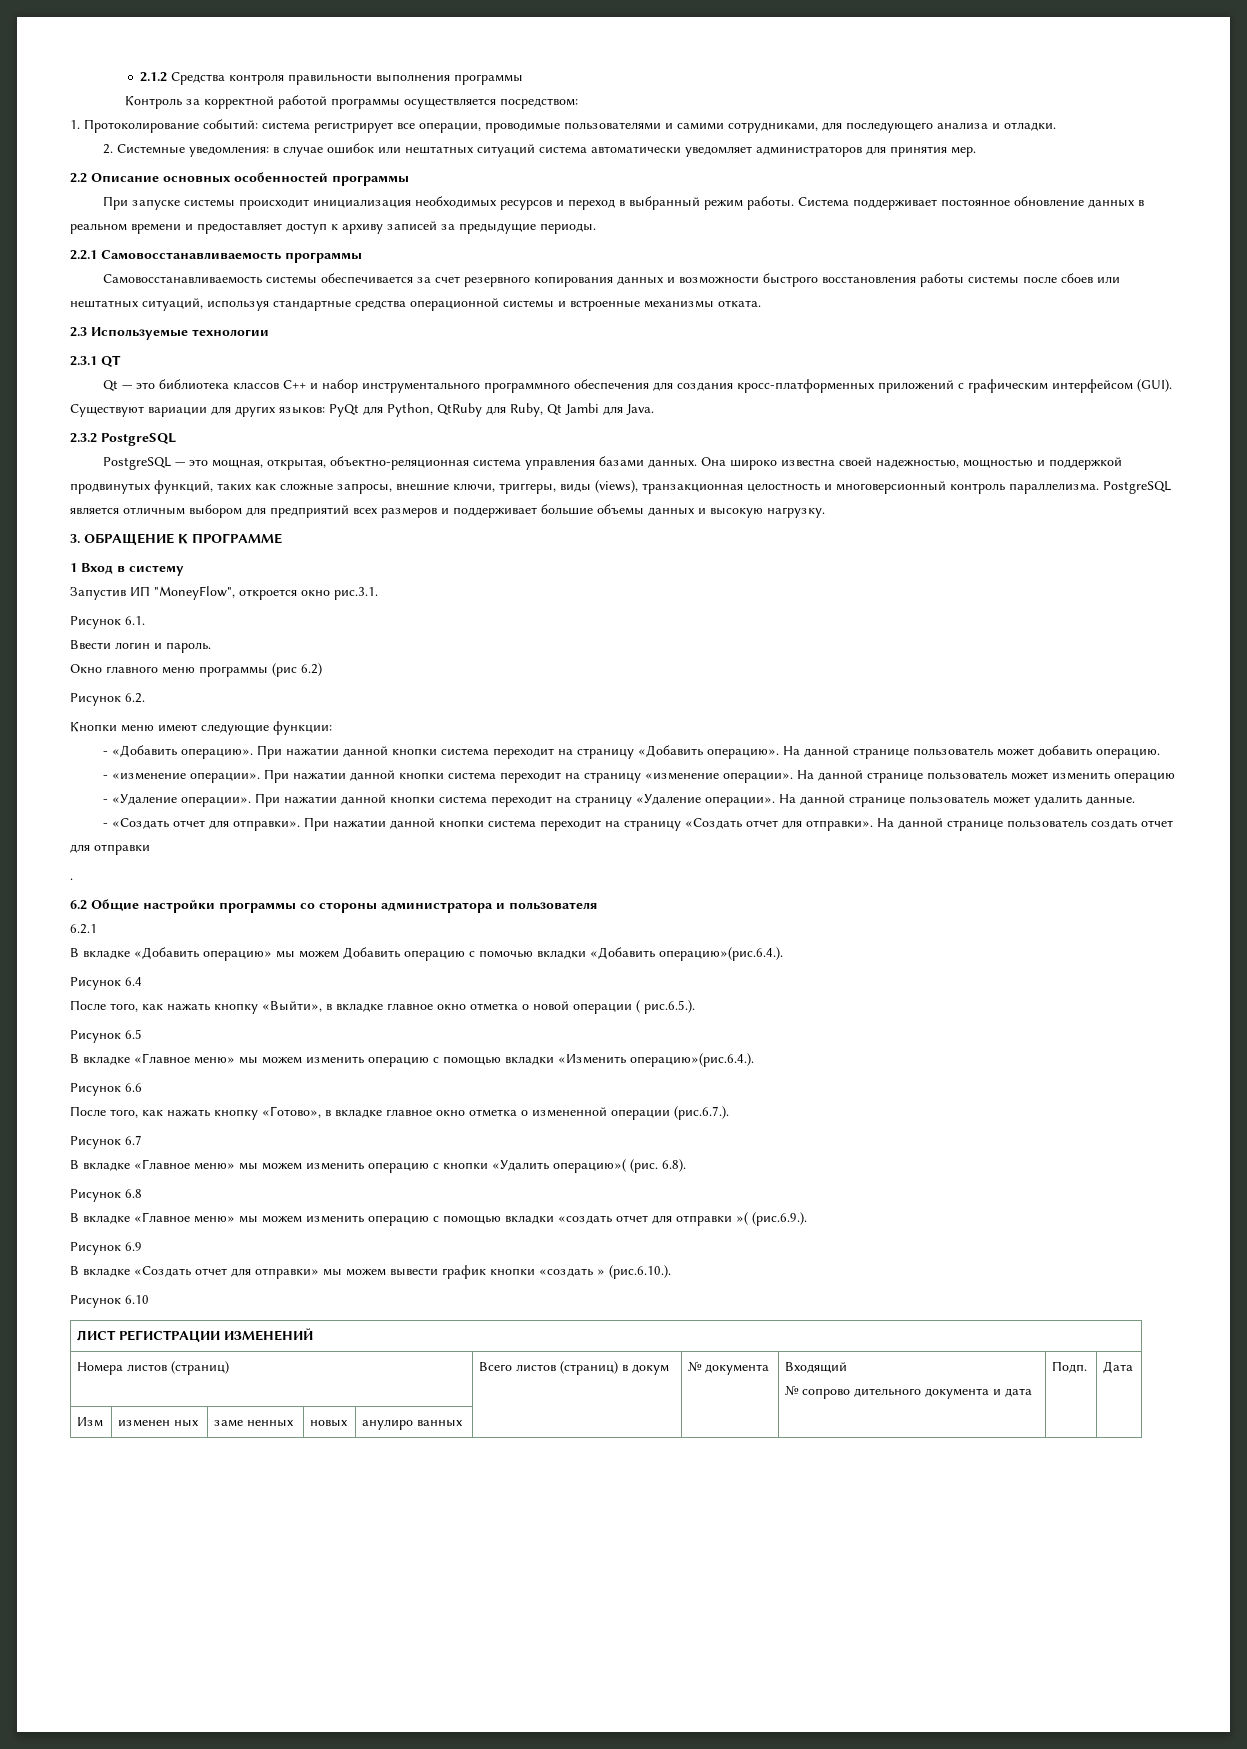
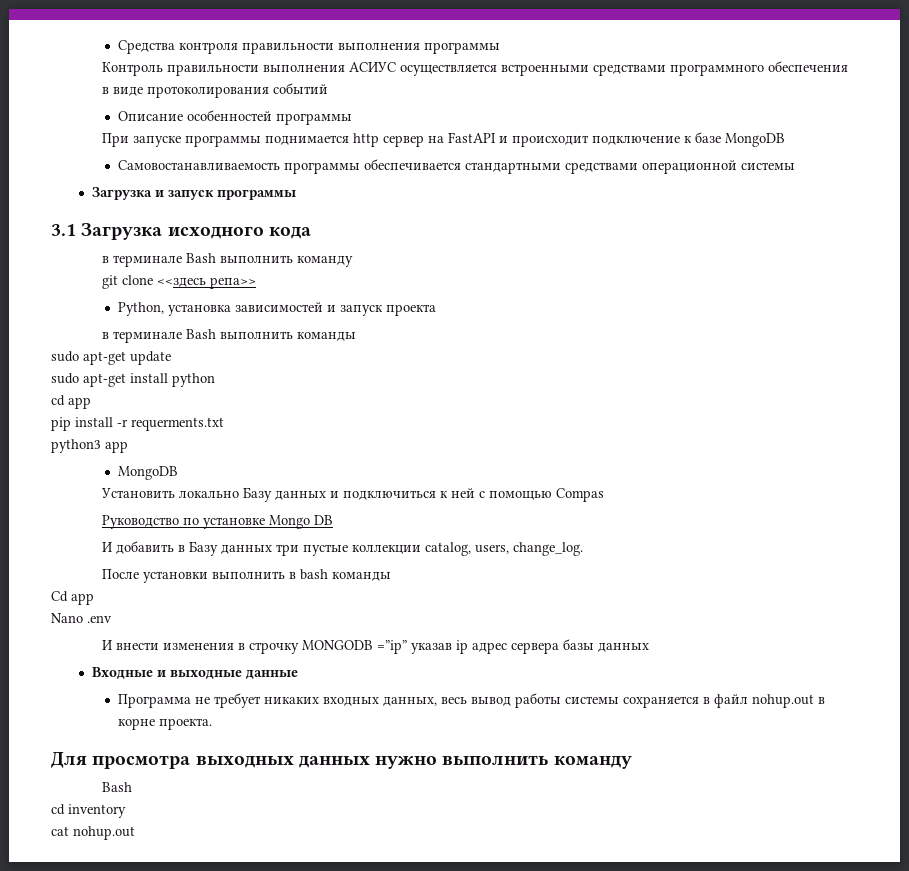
- 2.1.2 Средства контроля правильности выполнения программы
+ Средства контроля правильности выполнения программы
- Контроль за корректной работой программы осуществляется посредством:
- 1. Протоколирование событий: система регистрирует все операции, проводимые пользователями и самими сотрудниками, для последующего анализа и отладки.
- 2. Системные уведомления: в случае ошибок или нештатных ситуаций система автоматически уведомляет администраторов для принятия мер.
- 2.2 Описание основных особенностей программы
- При запуске системы происходит инициализация необходимых ресурсов и переход в выбранный режим работы. Система поддерживает постоянное обновление данных в реальном времени и предоставляет доступ к архиву записей за предыдущие периоды.
- 2.2.1 Самовосстанавливаемость программы
- Самовосстанавливаемость системы обеспечивается за счет резервного копирования данных и возможности быстрого восстановления работы системы после сбоев или нештатных ситуаций, используя стандартные средства операционной системы и встроенные механизмы отката.
- 2.3 Используемые технологии
- 2.3.1 QT
- Qt — это библиотека классов C++ и набор инструментального программного обеспечения для создания кросс-платформенных приложений с графическим интерфейсом (GUI). Существуют вариации для других языков: PyQt для Python, QtRuby для Ruby, Qt Jambi для Java.
- 2.3.2 PostgreSQL
- PostgreSQL — это мощная, открытая, объектно-реляционная система управления базами данных. Она широко известна своей надежностью, мощностью и поддержкой продвинутых функций, таких как сложные запросы, внешние ключи, триггеры, виды (views), транзакционная целостность и многоверсионный контроль параллелизма. PostgreSQL является отличным выбором для предприятий всех размеров и поддерживает большие объемы данных и высокую нагрузку.
- 3. ОБРАЩЕНИЕ К ПРОГРАММЕ
- 1 Вход в систему
- Запустив ИП "MoneyFlow", откроется окно рис.3.1.
- Рисунок 6.1.
- Ввести логин и пароль.
- Окно главного меню программы (рис 6.2)
- Рисунок 6.2.
- Кнопки меню имеют следующие функции:
- - «Добавить операцию». При нажатии данной кнопки система переходит на страницу «Добавить операцию». На данной странице пользователь может добавить операцию.
- - «изменение операции». При нажатии данной кнопки система переходит на страницу «изменение операции». На данной странице пользователь может изменить операцию
- - «Удаление операции». При нажатии данной кнопки система переходит на страницу «Удаление операции». На данной странице пользователь может удалить данные.
- - «Создать отчет для отправки». При нажатии данной кнопки система переходит на страницу «Создать отчет для отправки». На данной странице пользователь создать отчет для отправки
- .
- 6.2 Общие настройки программы со стороны администратора и пользователя
- 6.2.1
- В вкладке «Добавить операцию» мы можем Добавить операцию с помочью вкладки «Добавить операцию»(рис.6.4.).
- Рисунок 6.4
- После того, как нажать кнопку «Выйти», в вкладке главное окно отметка о новой операции ( рис.6.5.).
- Рисунок 6.5
- В вкладке «Главное меню» мы можем изменить операцию с помощью вкладки «Изменить операцию»(рис.6.4.).
- Рисунок 6.6
- После того, как нажать кнопку «Готово», в вкладке главное окно отметка о измененной операции (рис.6.7.).
- Рисунок 6.7
- В вкладке «Главное меню» мы можем изменить операцию с кнопки «Удалить операцию»( (рис. 6.8).
- Рисунок 6.8
- В вкладке «Главное меню» мы можем изменить операцию с помощью вкладки «создать отчет для отправки »( (рис.6.9.).
- Рисунок 6.9
- В вкладке «Создать отчет для отправки» мы можем вывести график кнопки «создать » (рис.6.10.).
- Рисунок 6.10
- ЛИСТ РЕГИСТРАЦИИ ИЗМЕНЕНИЙ
- Номера листов (страниц) | Всего листов (страниц) в докум | № документа | Входящий
- № сопрово дительного документа и дата | Подп. | Дата
- Изм | изменен ных | заме ненных | новых | анулиро ванных | | | | |
+ Контроль правильности выполнения АСИУС осуществляется встроенными средствами программного обеспечения в виде протоколирования событий
+ Описание особенностей программы
+ При запуске программы поднимается http сервер на FastAPI и происходит подключение к базе MongoDB
+ Самовостанавливаемость программы обеспечивается стандартными средствами операционной системы
+ Загрузка и запуск программы
+ 3.1 Загрузка исходного кода
+ в терминале Bash выполнить команду
+ git clone <<здесь репа>>
+ Python, установка зависимостей и запуск проекта
+ в терминале Bash выполнить команды
+ sudo apt-get update
+ sudo apt-get install python
+ cd app
+ pip install -r requerments.txt
+ python3 app
+ MongoDB
+ Установить локально Базу данных и подключиться к ней с помощью Compas
+ Руководство по установке Mongo DB
+ И добавить в Базу данных три пустые коллекции catalog, users, change_log.
+ После установки выполнить в bash команды
+ Cd app
+ Nano .env
+ И внести изменения в строчку MONGODB =”ip” указав ip адрес сервера базы данных
+ Входные и выходные данные
+ Программа не требует никаких входных данных, весь вывод работы системы сохраняется в файл nohup.out в корне проекта.
+ Для просмотра выходных данных нужно выполнить команду
+ Bash
+ cd inventory
+ cat nohup.out

